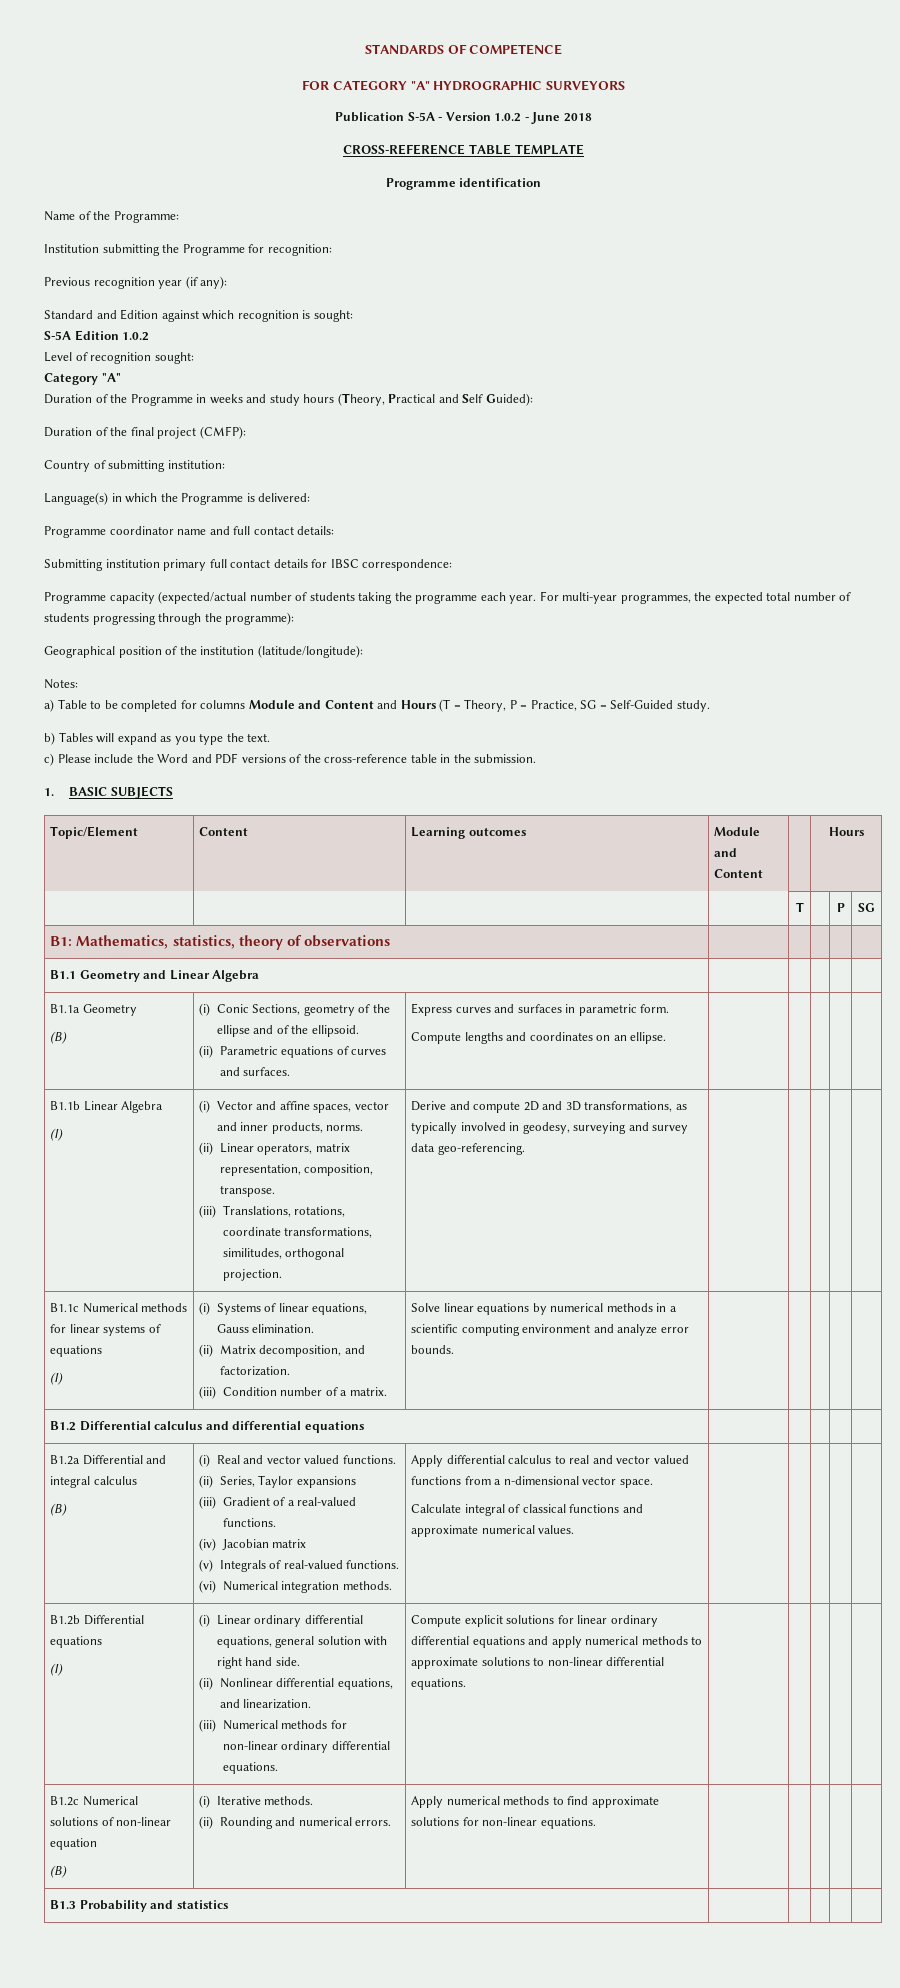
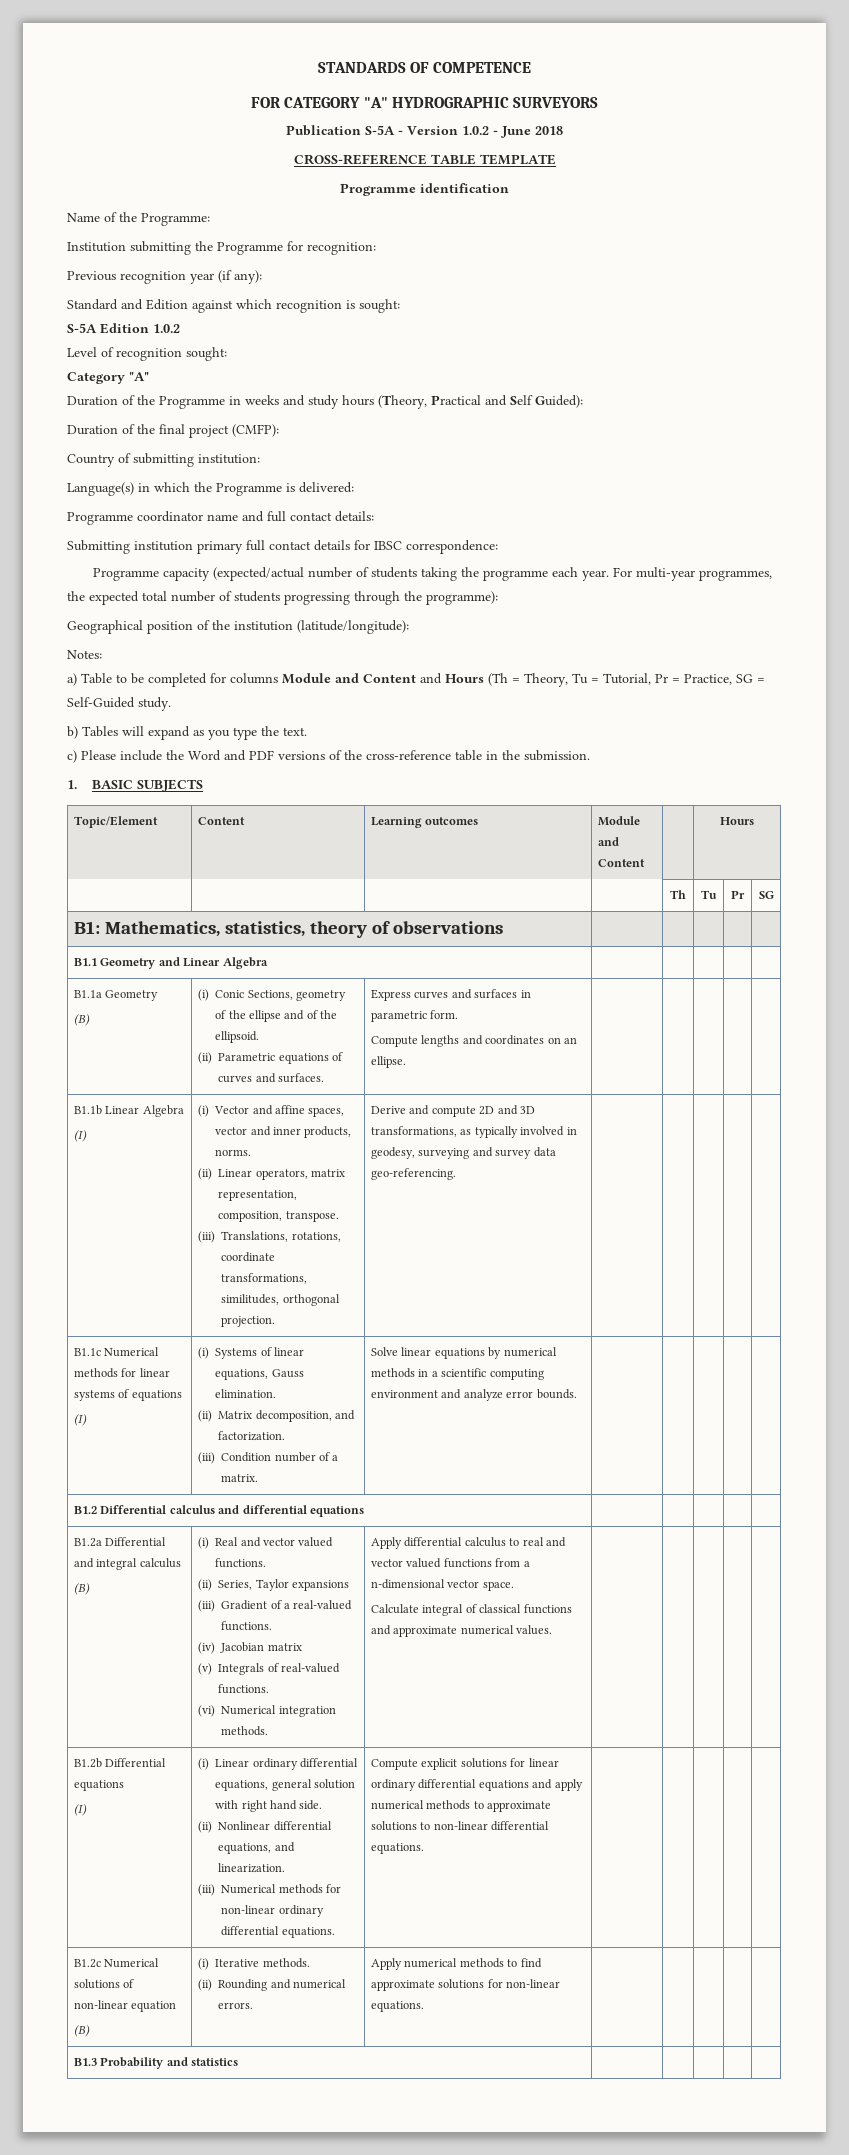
- a) Table to be completed for columns Module and Content and Hours (T = Theory, P = Practice, SG = Self-Guided study.
+ a) Table to be completed for columns Module and Content and Hours (Th = Theory, Tu = Tutorial, Pr = Practice, SG = Self-Guided study.
- | | | | T | | P | SG
+ | | | | Th | Tu | Pr | SG

